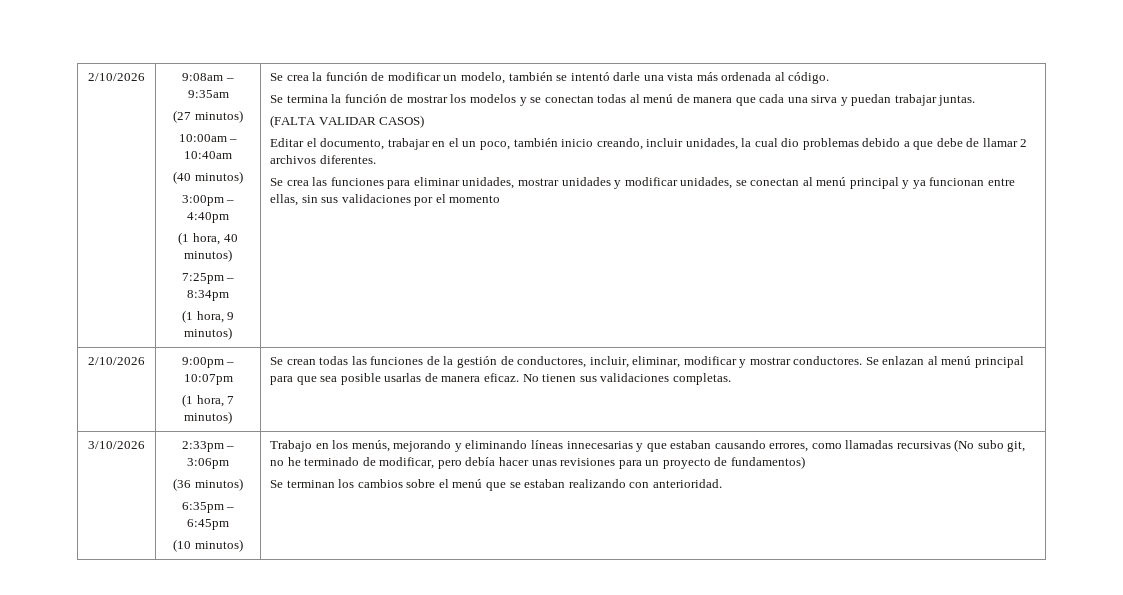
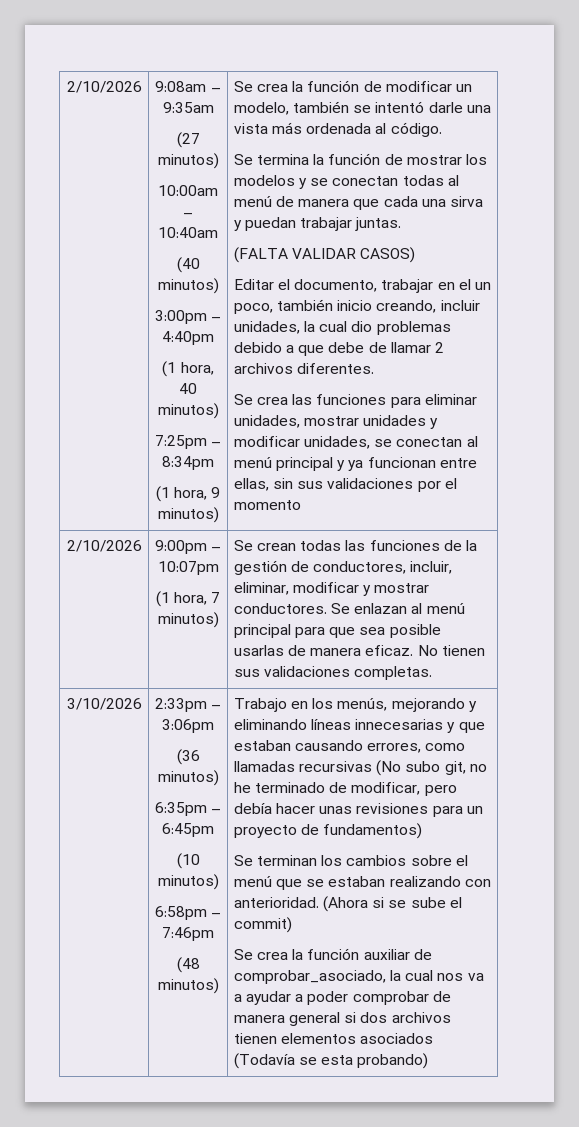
+ 6:58pm – 7:46pm
+ (48 minutos)
+ (Ahora si se sube el commit)
+ Se crea la función auxiliar de comprobar_asociado, la cual nos va a ayudar a poder comprobar de manera general si dos archivos tienen elementos asociados (Todavía se esta probando)

